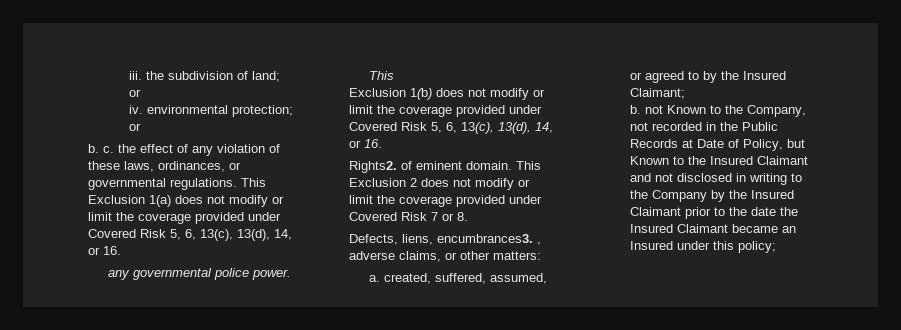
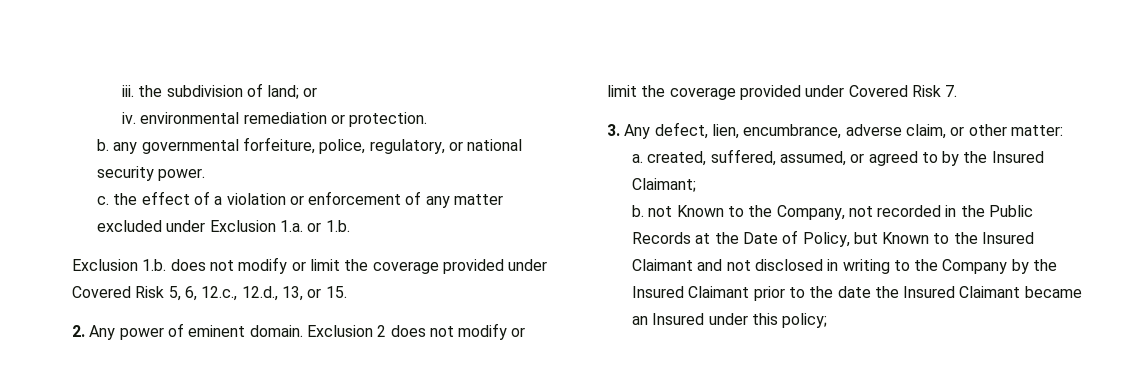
- iv. environmental protection; or
- b. c. the effect of any violation of these laws, ordinances, or governmental regulations. This Exclusion 1(a) does not modify or limit the coverage provided under Covered Risk 5, 6, 13(c), 13(d), 14, or 16.
- any governmental police power. This
- Exclusion 1(b) does not modify or limit the coverage provided under Covered Risk 5, 6, 13(c), 13(d), 14, or 16.
- Rights2. of eminent domain.
+ iv. environmental remediation or protection.
+ b. any governmental forfeiture, police, regulatory, or national security power.
+ c. the effect of a violation or enforcement of any matter excluded under Exclusion 1.a. or 1.b.
+ Exclusion 1.b. does not modify or limit the coverage provided under Covered Risk 5, 6, 12.c., 12.d., 13, or 15.
+ 2. Any power of eminent domain.
- This Exclusion 2 does not modify or limit the coverage provided under Covered Risk 7 or 8.
- Defects, liens, encumbrances3. , adverse claims, or other matters:
+ Exclusion 2 does not modify or limit the coverage provided under Covered Risk 7.
+ 3. Any defect, lien, encumbrance, adverse claim, or other matter:
- b. not Known to the Company, not recorded in the Public Records at Date of Policy, but Known to the Insured Claimant and not disclosed in writing to the Company by the Insured Claimant prior to the date the Insured Claimant became an Insured under this policy;
+ b. not Known to the Company, not recorded in the Public Records at the Date of Policy, but Known to the Insured Claimant and not disclosed in writing to the Company by the Insured Claimant prior to the date the Insured Claimant became an Insured under this policy;

